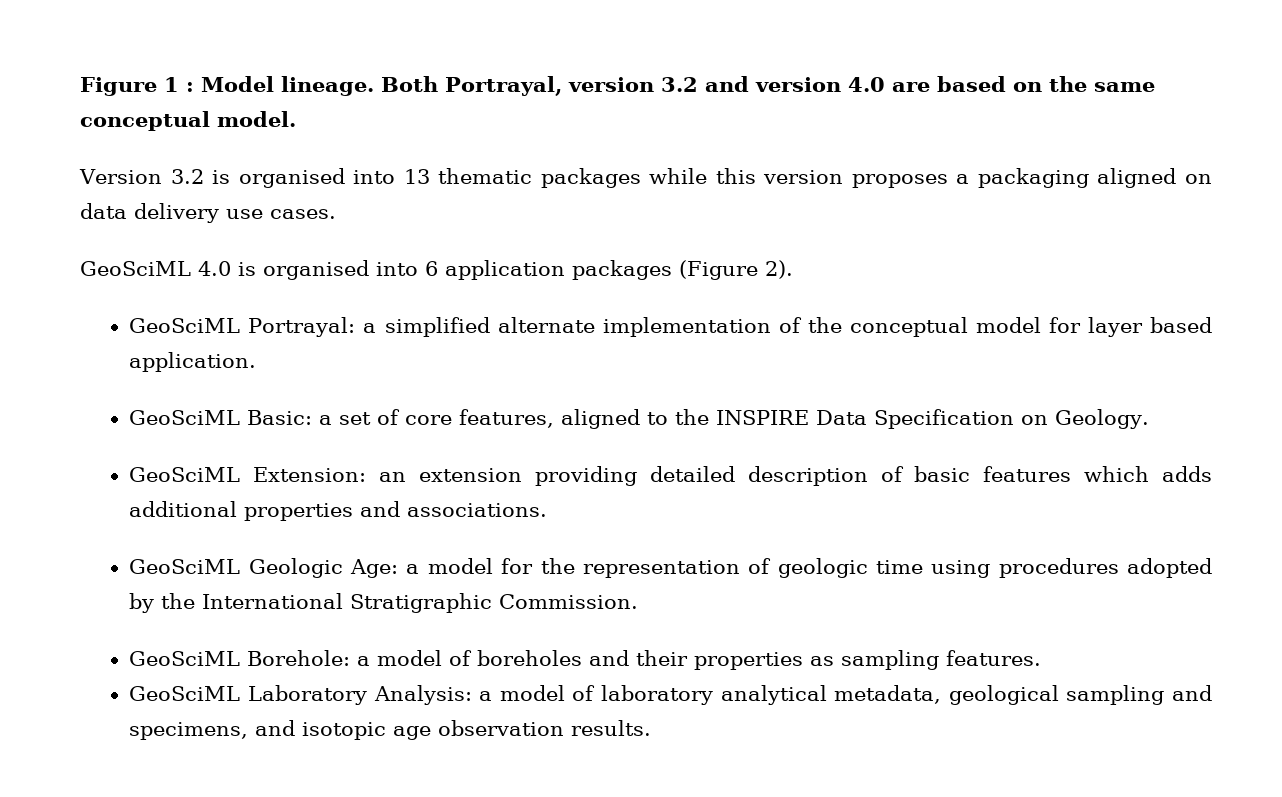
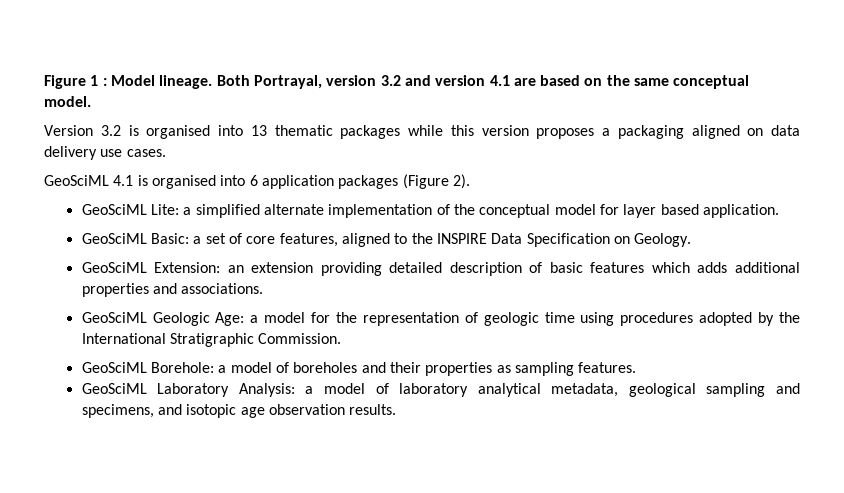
- Both Portrayal, version 3.2 and version 4.0 are based on the same conceptual model.
+ Both Portrayal, version 3.2 and version 4.1 are based on the same conceptual model.
- GeoSciML 4.0 is organised into 6 application packages (Figure 2).
+ GeoSciML 4.1 is organised into 6 application packages (Figure 2).
- GeoSciML Portrayal: a simplified alternate implementation of the conceptual model for layer based application.
+ GeoSciML Lite: a simplified alternate implementation of the conceptual model for layer based application.

